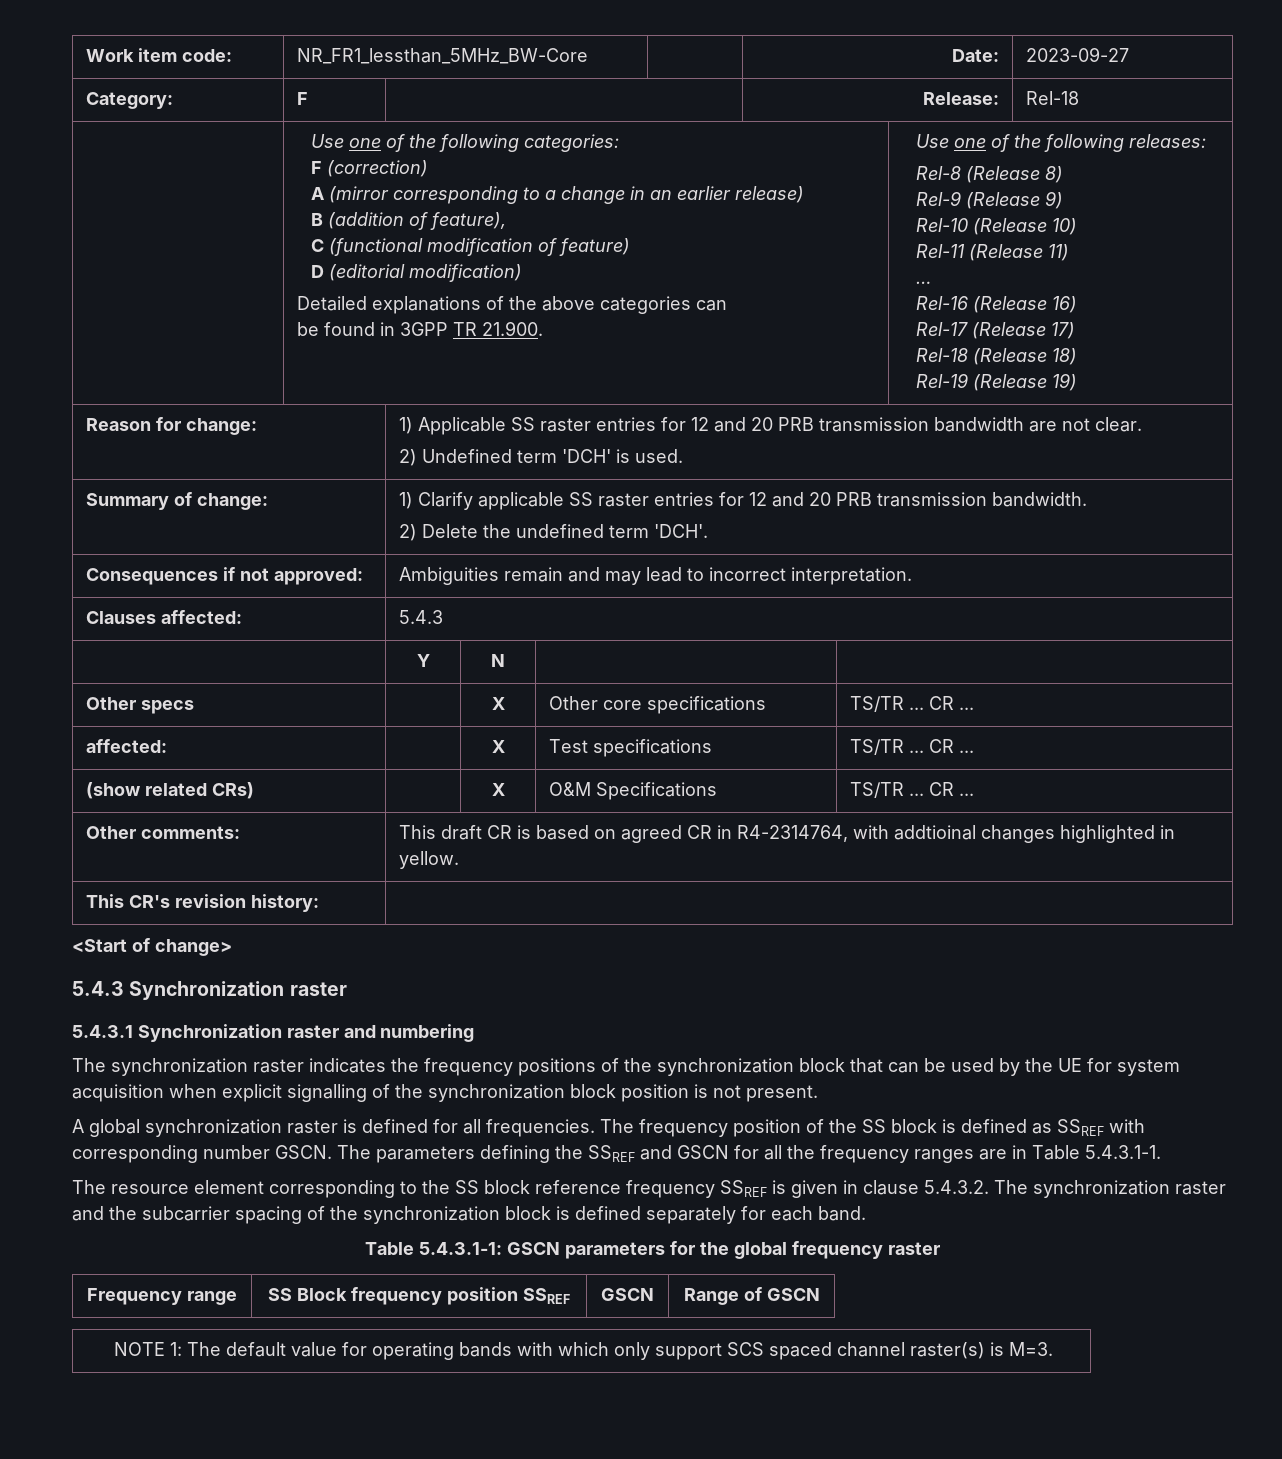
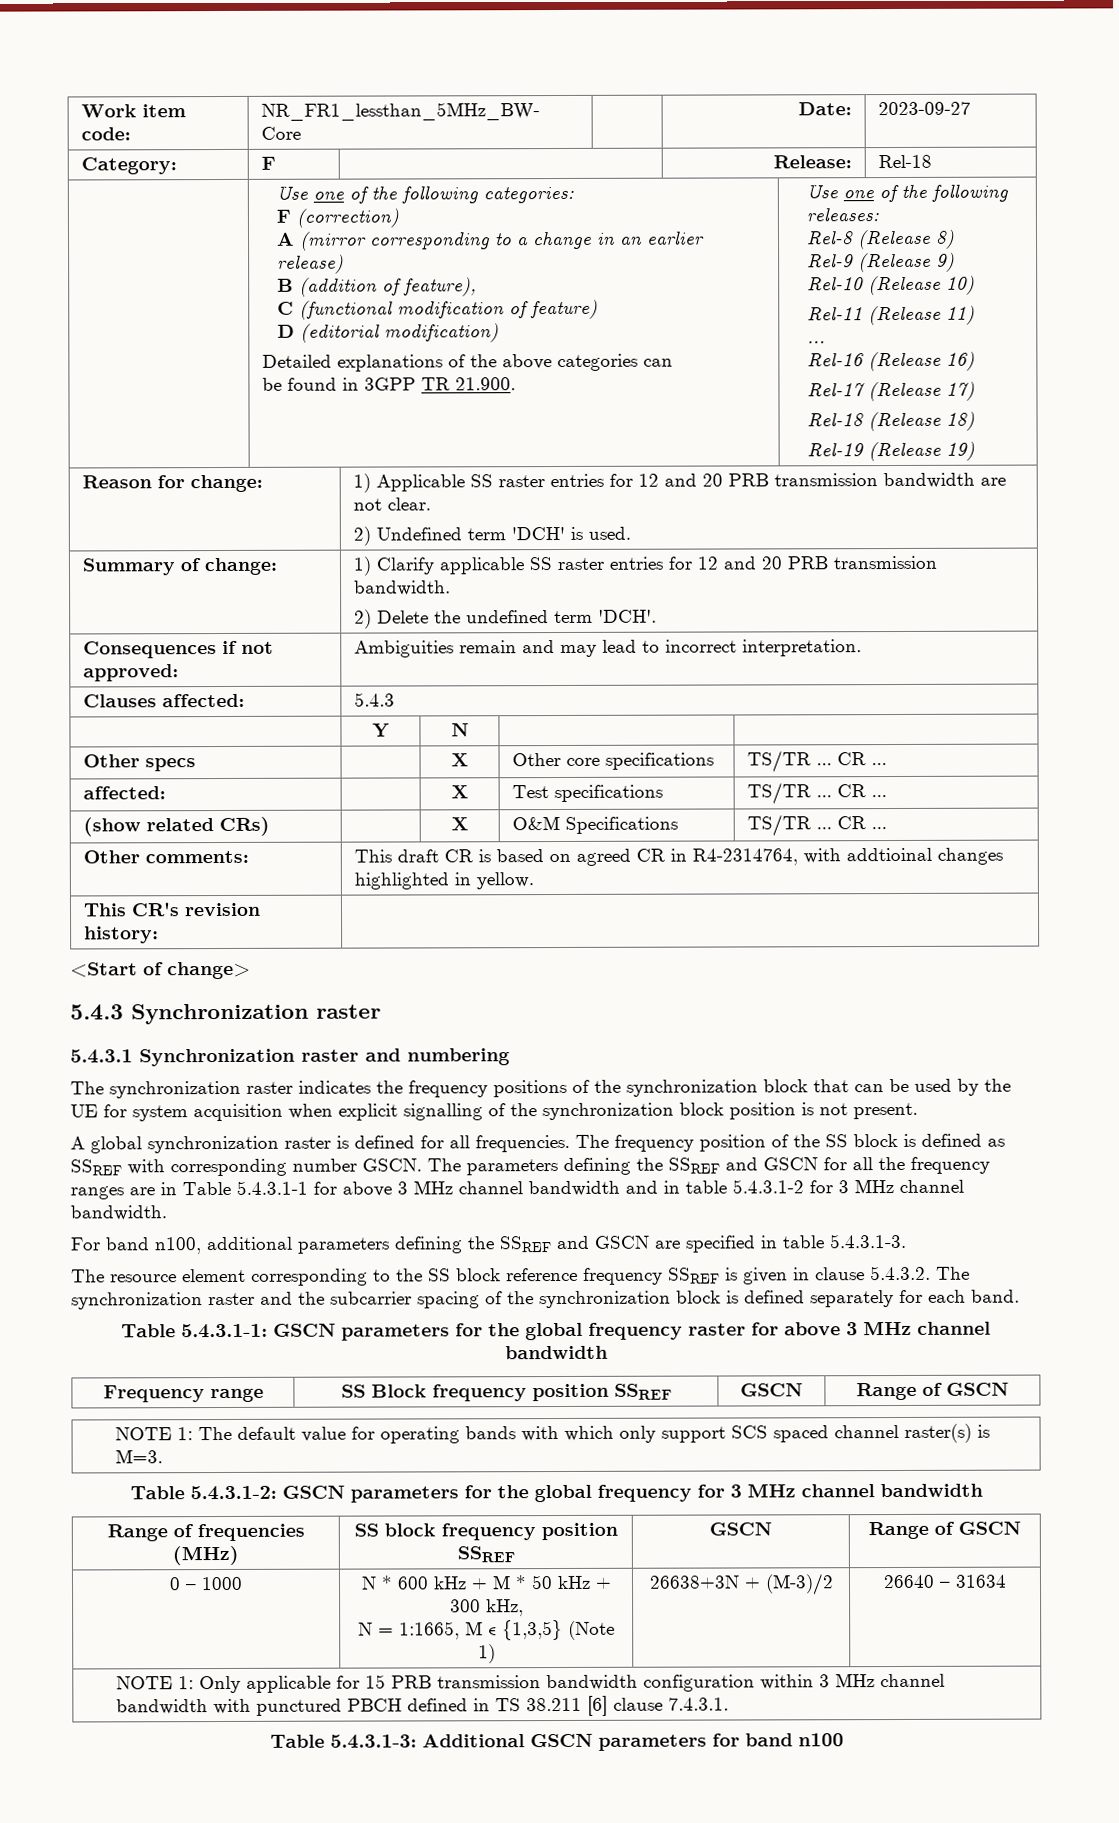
- The parameters defining the SSREF and GSCN for all the frequency ranges are in Table 5.4.3.1-1.
+ The parameters defining the SSREF and GSCN for all the frequency ranges are in Table 5.4.3.1-1 for above 3 MHz channel bandwidth and in table 5.4.3.1-2 for 3 MHz channel bandwidth.
+ For band n100, additional parameters defining the SSREF and GSCN are specified in table 5.4.3.1-3.
- Table 5.4.3.1-1: GSCN parameters for the global frequency raster
+ Table 5.4.3.1-1: GSCN parameters for the global frequency raster for above 3 MHz channel bandwidth
+ Table 5.4.3.1-2: GSCN parameters for the global frequency for 3 MHz channel bandwidth
+ Range of frequencies (MHz) | SS block frequency position SSREF | GSCN | Range of GSCN
+ 0 – 1000 | N * 600 kHz + M * 50 kHz + 300 kHz,
+ N = 1:1665, M ϵ {1,3,5} (Note 1) | 26638+3N + (M-3)/2 | 26640 – 31634
+ NOTE 1: Only applicable for 15 PRB transmission bandwidth configuration within 3 MHz channel bandwidth with punctured PBCH defined in TS 38.211 [6] clause 7.4.3.1.
+ Table 5.4.3.1-3: Additional GSCN parameters for band n100

